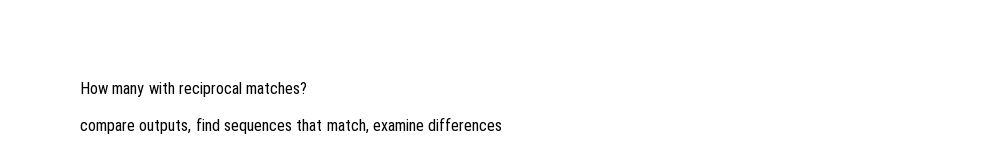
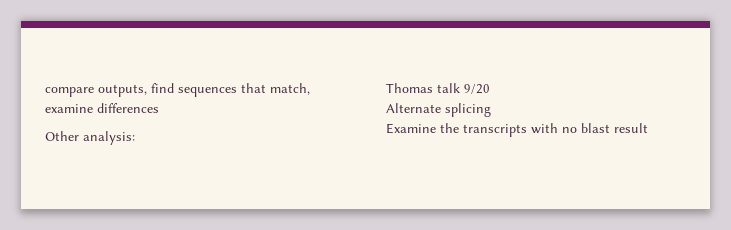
- How many with reciprocal matches?
+ Other analysis:
+ Thomas talk 9/20
+ Alternate splicing
+ Examine the transcripts with no blast result

